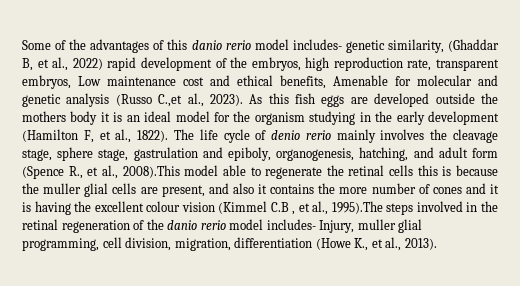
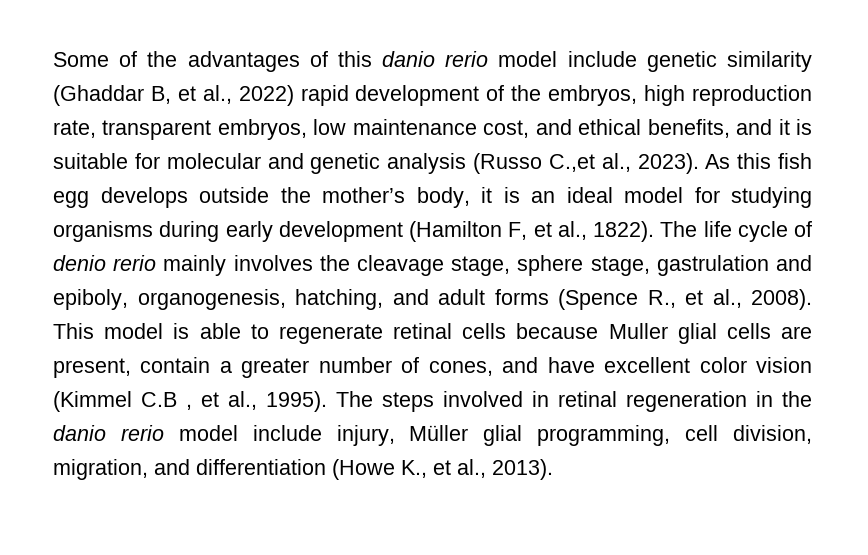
- Some of the advantages of this danio rerio model includes- genetic similarity, (Ghaddar B, et al., 2022) rapid development of the embryos, high reproduction rate, transparent embryos, Low maintenance cost and ethical benefits, Amenable for molecular and genetic analysis (Russo C.,et al., 2023).
+ Some of the advantages of this danio rerio model include genetic similarity (Ghaddar B, et al., 2022) rapid development of the embryos, high reproduction rate, transparent embryos, low maintenance cost, and ethical benefits, and it is suitable for molecular and genetic analysis (Russo C.,et al., 2023).
- As this fish eggs are developed outside the mothers body it is an ideal model for the organism studying in the early development (Hamilton F, et al., 1822).
+ As this fish egg develops outside the mother’s body, it is an ideal model for studying organisms during early development (Hamilton F, et al., 1822).
- The life cycle of denio rerio mainly involves the cleavage stage, sphere stage, gastrulation and epiboly, organogenesis, hatching, and adult form (Spence R., et al., 2008).This model able to regenerate the retinal cells this is because the muller glial cells are present, and also it contains the more number of cones and it is having the excellent colour vision (Kimmel C.B , et al., 1995).The steps involved in the retinal regeneration of the danio rerio model includes- Injury, muller glial programming, cell division, migration, differentiation (Howe K., et al., 2013).
+ The life cycle of denio rerio mainly involves the cleavage stage, sphere stage, gastrulation and epiboly, organogenesis, hatching, and adult forms (Spence R., et al., 2008). This model is able to regenerate retinal cells because Muller glial cells are present, contain a greater number of cones, and have excellent color vision (Kimmel C.B , et al., 1995). The steps involved in retinal regeneration in the danio rerio model include injury, Müller glial programming, cell division, migration, and differentiation (Howe K., et al., 2013).

